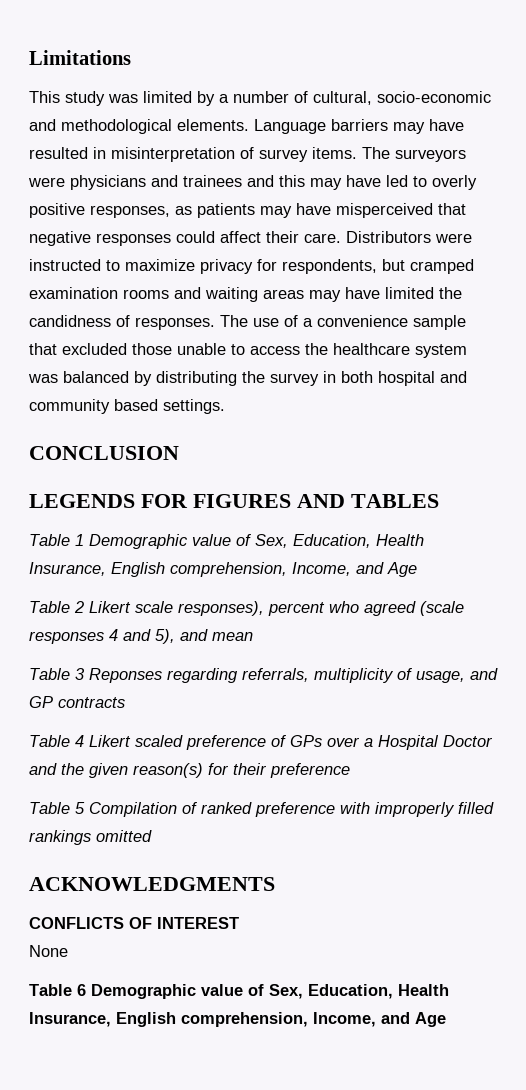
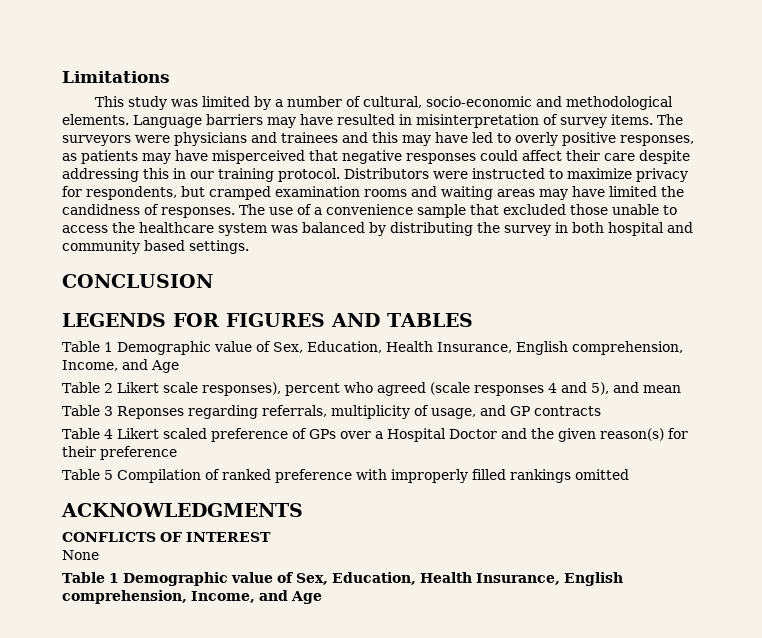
- The surveyors were physicians and trainees and this may have led to overly positive responses, as patients may have misperceived that negative responses could affect their care.
+ The surveyors were physicians and trainees and this may have led to overly positive responses, as patients may have misperceived that negative responses could affect their care despite addressing this in our training protocol.
  None
- Table 6 Demographic value of Sex, Education, Health Insurance, English comprehension, Income, and Age
+ Table 1 Demographic value of Sex, Education, Health Insurance, English comprehension, Income, and Age

